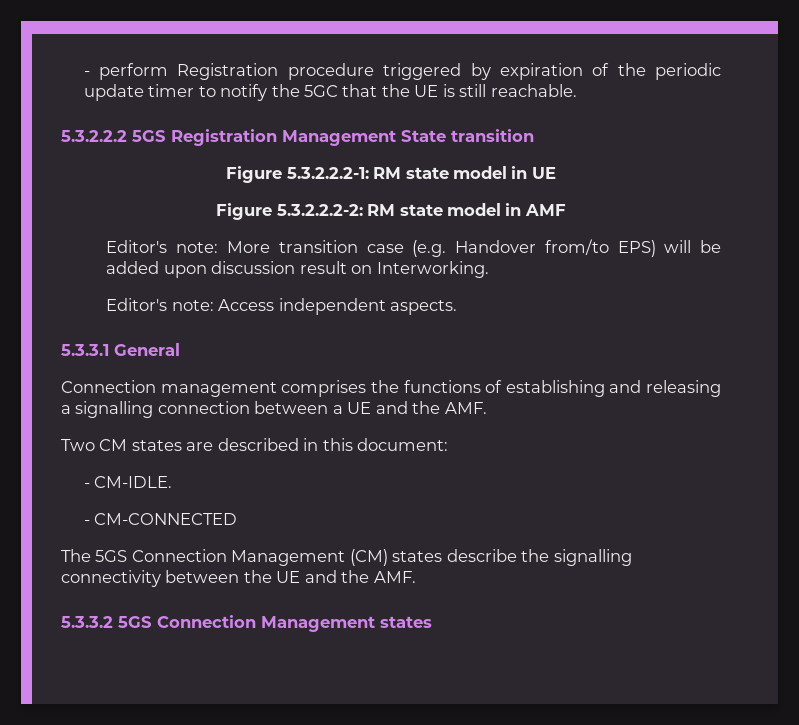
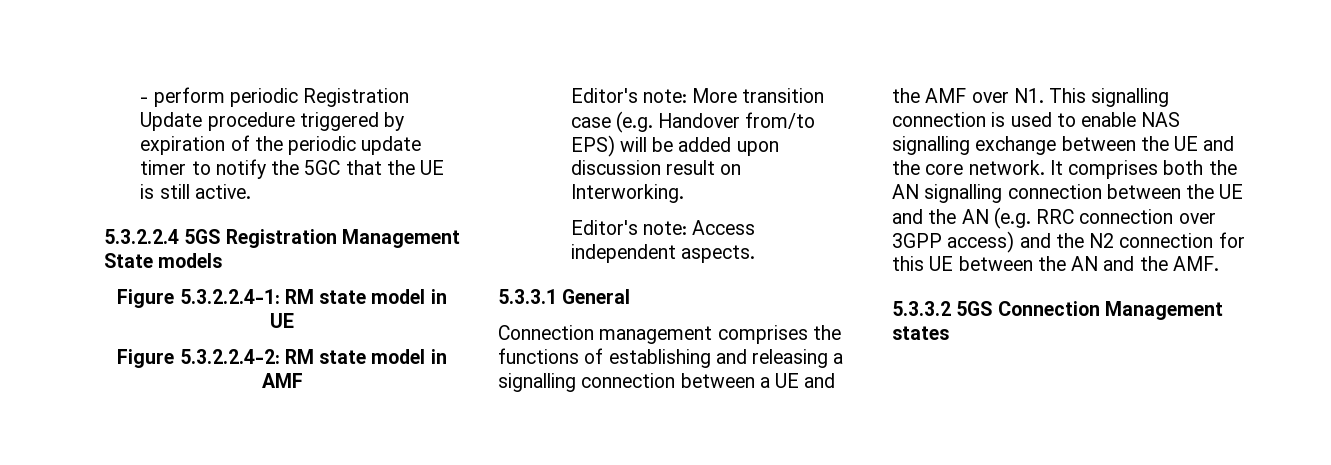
- - perform Registration procedure triggered by expiration of the periodic update timer to notify the 5GC that the UE is still reachable.
- 5.3.2.2.2 5GS Registration Management State transition
- Figure 5.3.2.2.2-1: RM state model in UE
+ - perform periodic Registration Update procedure triggered by expiration of the periodic update timer to notify the 5GC that the UE is still active.
+ 5.3.2.2.4 5GS Registration Management State models
+ Figure 5.3.2.2.4-1: RM state model in UE
- Figure 5.3.2.2.2-2: RM state model in AMF
+ Figure 5.3.2.2.4-2: RM state model in AMF
- Connection management comprises the functions of establishing and releasing a signalling connection between a UE and the AMF.
- Two CM states are described in this document:
- - CM-IDLE.
- - CM-CONNECTED
- The 5GS Connection Management (CM) states describe the signalling connectivity between the UE and the AMF.
+ Connection management comprises the functions of establishing and releasing a signalling connection between a UE and the AMF over N1. This signalling connection is used to enable NAS signalling exchange between the UE and the core network. It comprises both the AN signalling connection between the UE and the AN (e.g. RRC connection over 3GPP access) and the N2 connection for this UE between the AN and the AMF.

